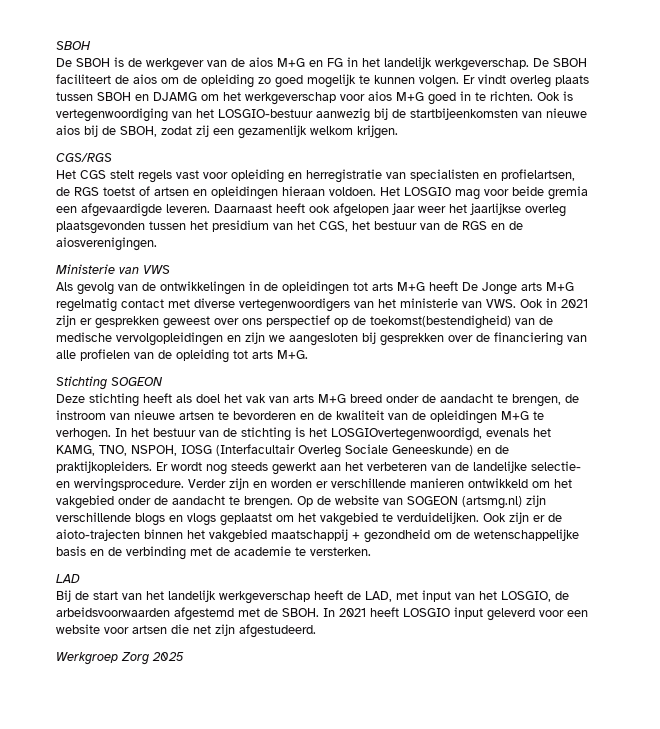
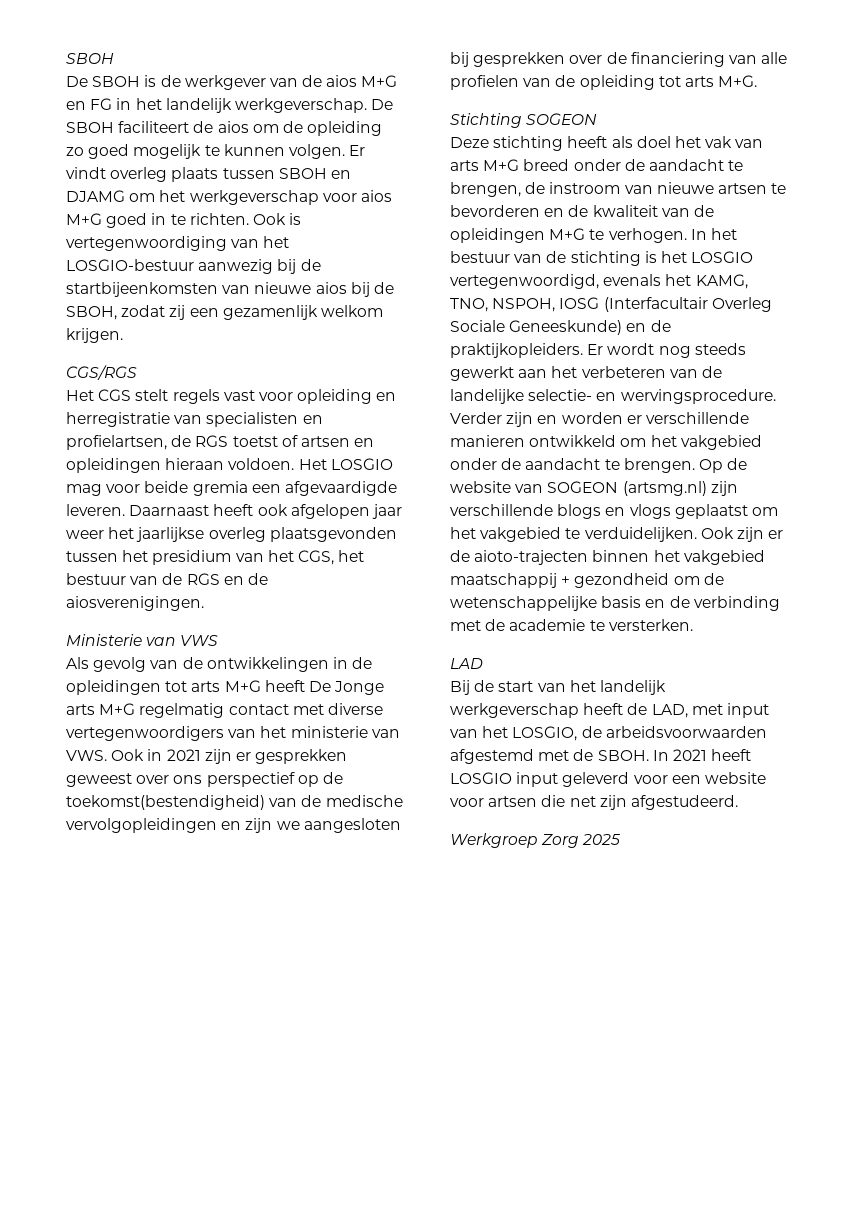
- In het bestuur van de stichting is het LOSGIOvertegenwoordigd, evenals het KAMG, TNO, NSPOH, IOSG (Interfacultair Overleg Sociale Geneeskunde) en de praktijkopleiders.
+ In het bestuur van de stichting is het LOSGIO vertegenwoordigd, evenals het KAMG, TNO, NSPOH, IOSG (Interfacultair Overleg Sociale Geneeskunde) en de praktijkopleiders.

